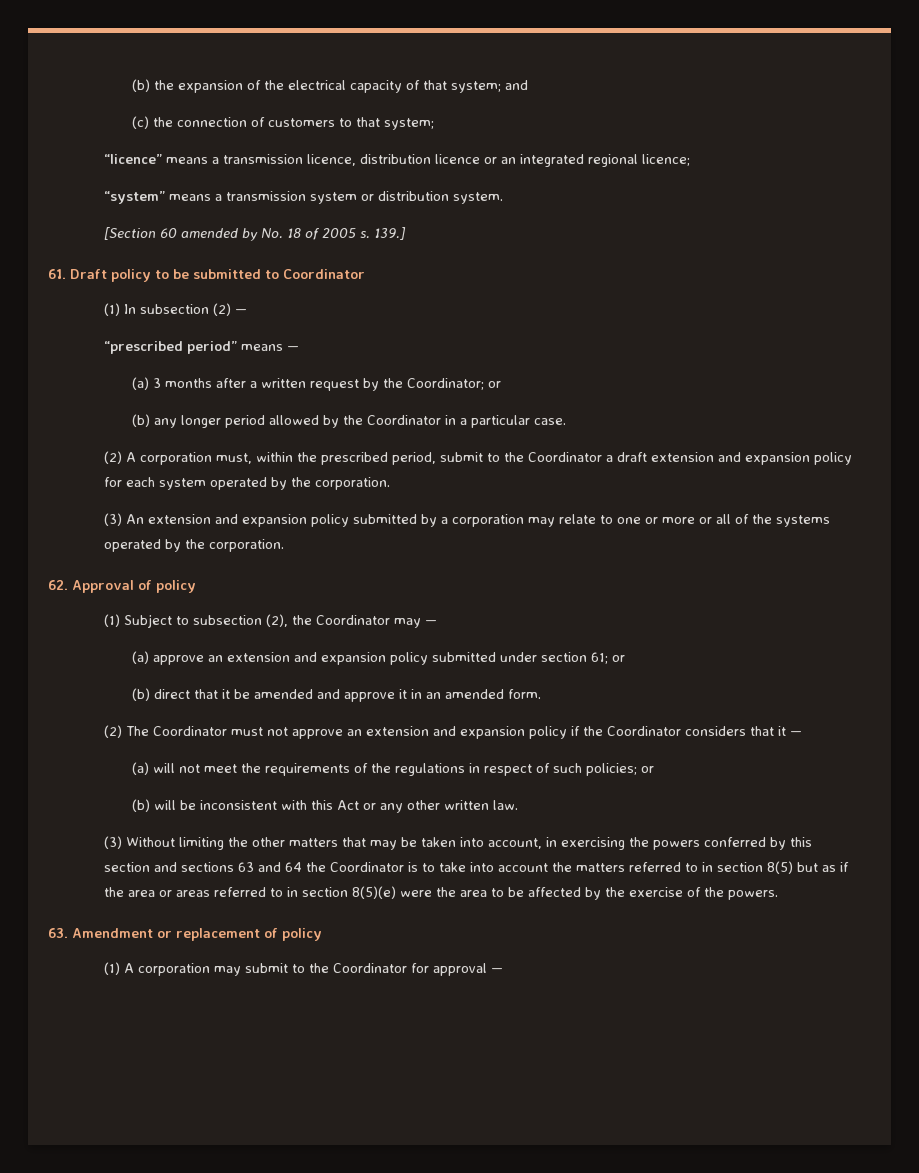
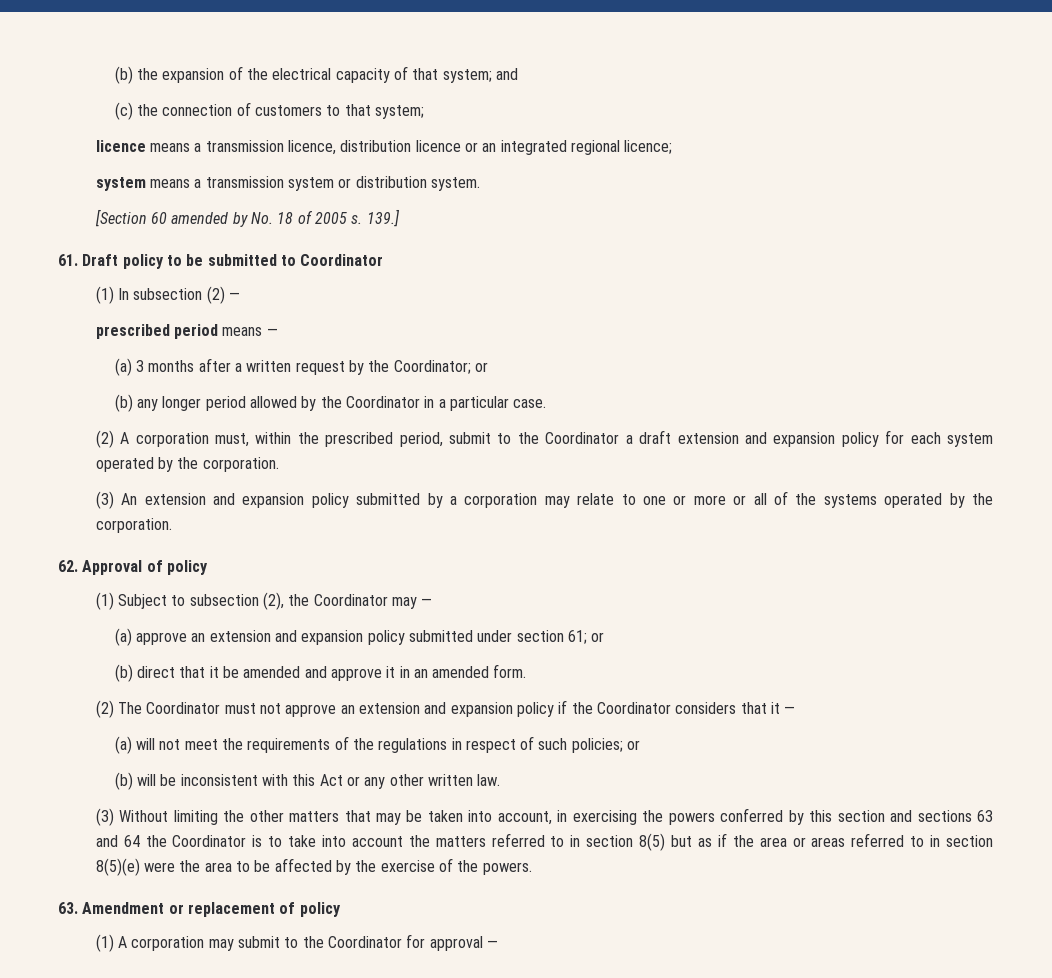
- “licence” means a transmission licence, distribution licence or an integrated regional licence;
+ licence means a transmission licence, distribution licence or an integrated regional licence;
- “system” means a transmission system or distribution system.
+ system means a transmission system or distribution system.
- “prescribed period” means —
+ prescribed period means —

